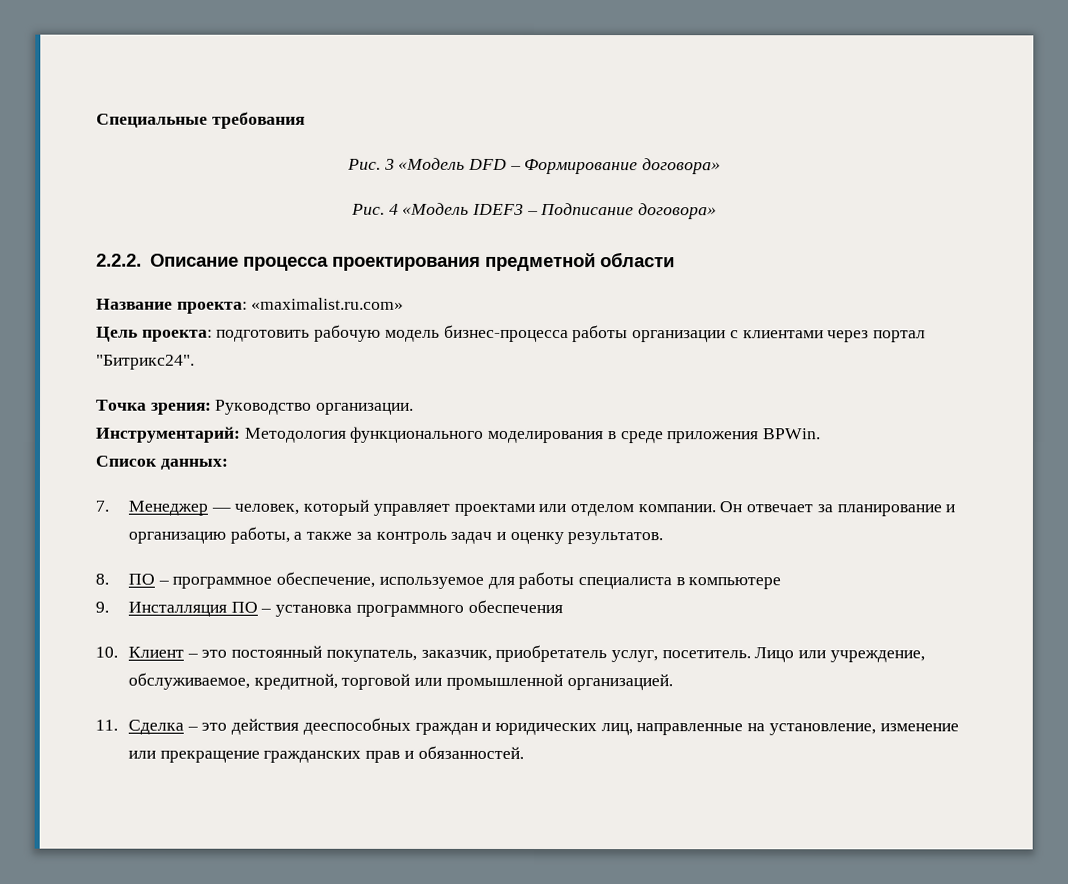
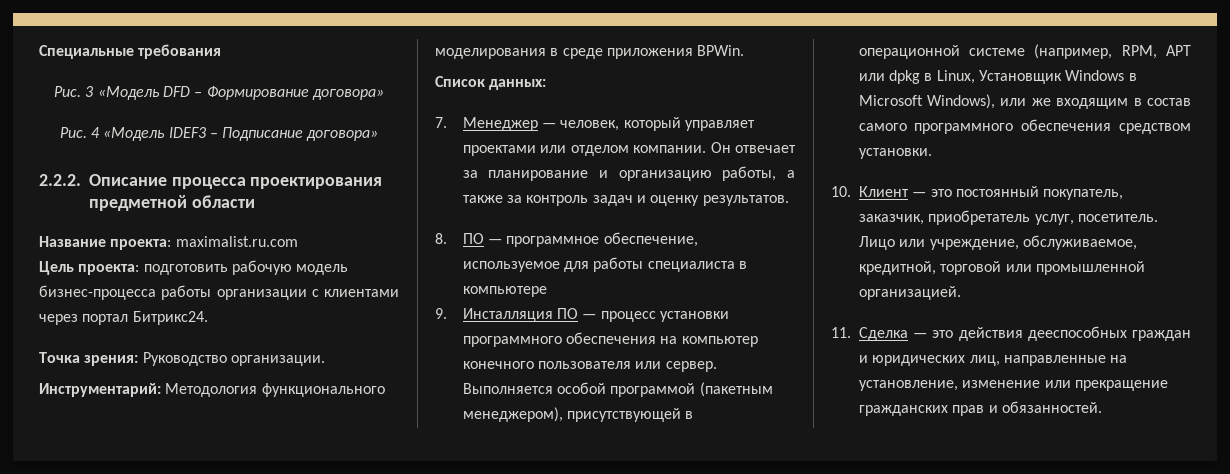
- Название проекта: «maximalist.ru.com»
+ Название проекта: maximalist.ru.com
- Цель проекта: подготовить рабочую модель бизнес-процесса работы организации с клиентами через портал "Битрикс24".
+ Цель проекта: подготовить рабочую модель бизнес-процесса работы организации с клиентами через портал Битрикс24.
- 8. ПО – программное обеспечение, используемое для работы специалиста в компьютере
+ 8. ПО — программное обеспечение, используемое для работы специалиста в компьютере
- 9. Инсталляция ПО – установка программного обеспечения
+ 9. Инсталляция ПО — процесс установки программного обеспечения на компьютер конечного пользователя или сервер. Выполняется особой программой (пакетным менеджером), присутствующей в операционной системе (например, RPM, APT или dpkg в Linux, Установщик Windows в Microsoft Windows), или же входящим в состав самого программного обеспечения средством установки.
- 10. Клиент – это постоянный покупатель, заказчик, приобретатель услуг, посетитель.
+ 10. Клиент — это постоянный покупатель, заказчик, приобретатель услуг, посетитель.
- 11. Сделка – это действия дееспособных граждан и юридических лиц, направленные на установление, изменение или прекращение гражданских прав и обязанностей.
+ 11. Сделка — это действия дееспособных граждан и юридических лиц, направленные на установление, изменение или прекращение гражданских прав и обязанностей.

